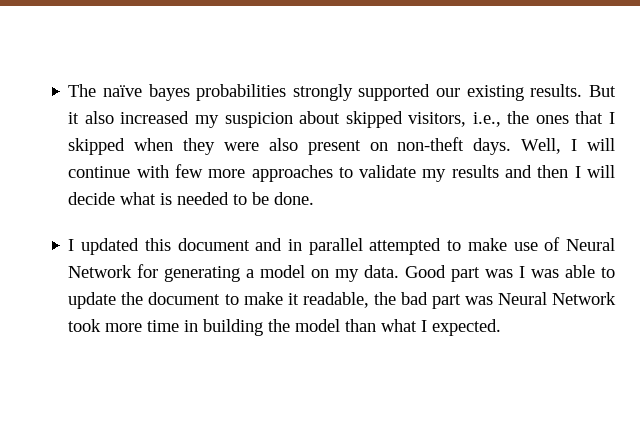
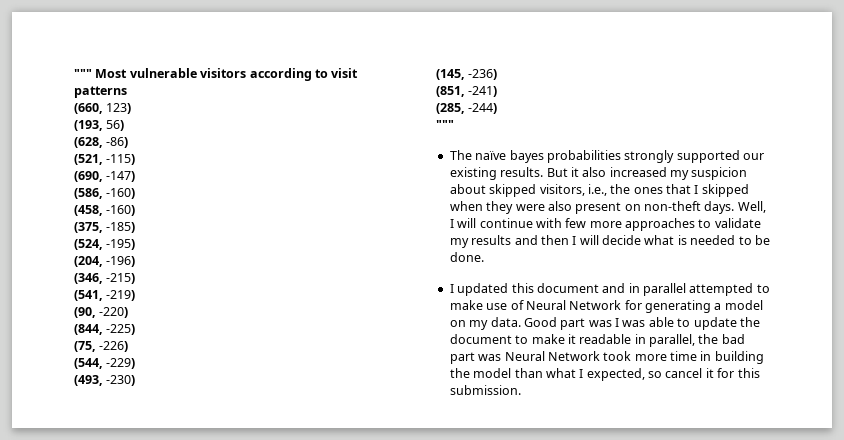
+ """ Most vulnerable visitors according to visit patterns
+ (660, 123)
+ (193, 56)
+ (628, -86)
+ (521, -115)
+ (690, -147)
+ (586, -160)
+ (458, -160)
+ (375, -185)
+ (524, -195)
+ (204, -196)
+ (346, -215)
+ (541, -219)
+ (90, -220)
+ (844, -225)
+ (75, -226)
+ (544, -229)
+ (493, -230)
+ (145, -236)
+ (851, -241)
+ (285, -244)
+ """
- Good part was I was able to update the document to make it readable, the bad part was Neural Network took more time in building the model than what I expected.
+ Good part was I was able to update the document to make it readable in parallel, the bad part was Neural Network took more time in building the model than what I expected, so cancel it for this submission.

